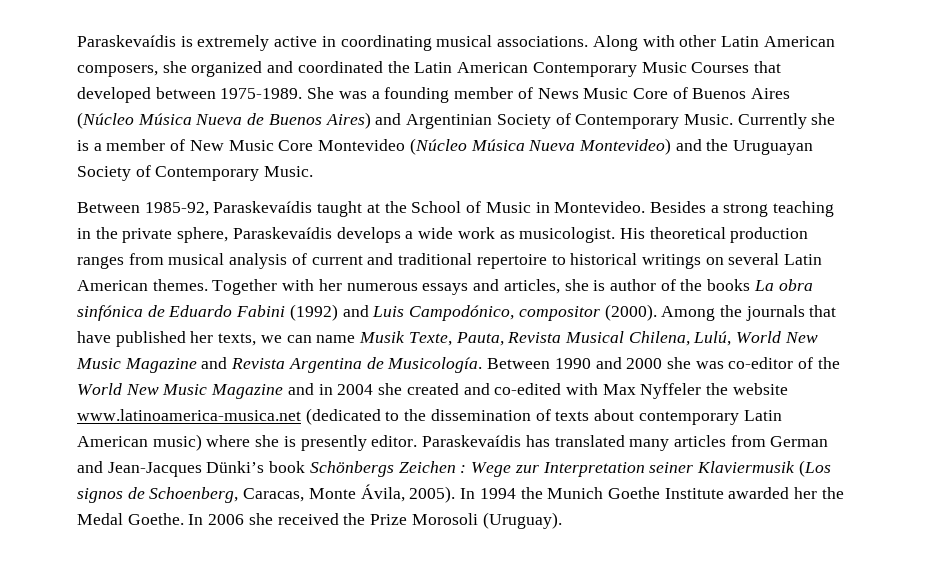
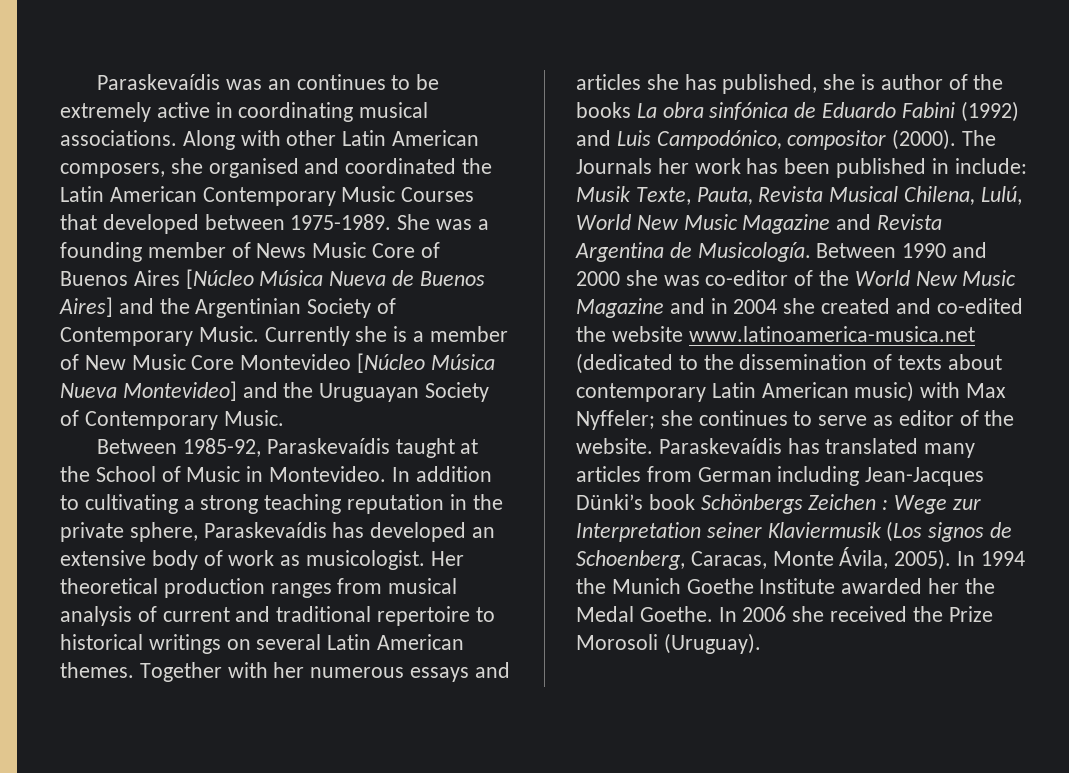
- Paraskevaídis is extremely active in coordinating musical associations.
+ Paraskevaídis was an continues to be extremely active in coordinating musical associations.
- Along with other Latin American composers, she organized and coordinated the Latin American Contemporary Music Courses that developed between 1975-1989.
+ Along with other Latin American composers, she organised and coordinated the Latin American Contemporary Music Courses that developed between 1975-1989.
- She was a founding member of News Music Core of Buenos Aires (Núcleo Música Nueva de Buenos Aires) and Argentinian Society of Contemporary Music.
+ She was a founding member of News Music Core of Buenos Aires [Núcleo Música Nueva de Buenos Aires] and the Argentinian Society of Contemporary Music.
- Currently she is a member of New Music Core Montevideo (Núcleo Música Nueva Montevideo) and the Uruguayan Society of Contemporary Music.
+ Currently she is a member of New Music Core Montevideo [Núcleo Música Nueva Montevideo] and the Uruguayan Society of Contemporary Music.
- Besides a strong teaching in the private sphere, Paraskevaídis develops a wide work as musicologist.
+ In addition to cultivating a strong teaching reputation in the private sphere, Paraskevaídis has developed an extensive body of work as musicologist.
- His theoretical production ranges from musical analysis of current and traditional repertoire to historical writings on several Latin American themes.
+ Her theoretical production ranges from musical analysis of current and traditional repertoire to historical writings on several Latin American themes.
- Together with her numerous essays and articles, she is author of the books La obra sinfónica de Eduardo Fabini (1992) and Luis Campodónico, compositor (2000).
+ Together with her numerous essays and articles she has published, she is author of the books La obra sinfónica de Eduardo Fabini (1992) and Luis Campodónico, compositor (2000).
- Among the journals that have published her texts, we can name Musik Texte, Pauta, Revista Musical Chilena, Lulú, World New Music Magazine and Revista Argentina de Musicología.
+ The Journals her work has been published in include: Musik Texte, Pauta, Revista Musical Chilena, Lulú, World New Music Magazine and Revista Argentina de Musicología.
- Between 1990 and 2000 she was co-editor of the World New Music Magazine and in 2004 she created and co-edited with Max Nyffeler the website www.latinoamerica-musica.net (dedicated to the dissemination of texts about contemporary Latin American music) where she is presently editor.
+ Between 1990 and 2000 she was co-editor of the World New Music Magazine and in 2004 she created and co-edited the website www.latinoamerica-musica.net (dedicated to the dissemination of texts about contemporary Latin American music) with Max Nyffeler; she continues to serve as editor of the website.
- Paraskevaídis has translated many articles from German and Jean-Jacques Dünki’s book Schönbergs Zeichen : Wege zur Interpretation seiner Klaviermusik (Los signos de Schoenberg, Caracas, Monte Ávila, 2005).
+ Paraskevaídis has translated many articles from German including Jean-Jacques Dünki’s book Schönbergs Zeichen : Wege zur Interpretation seiner Klaviermusik (Los signos de Schoenberg, Caracas, Monte Ávila, 2005).

